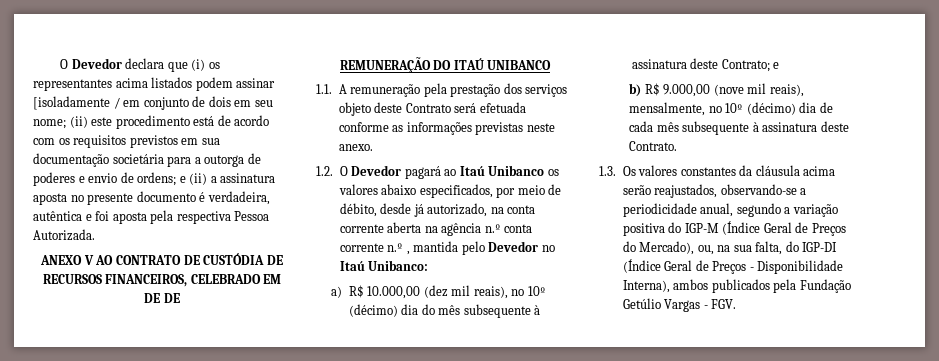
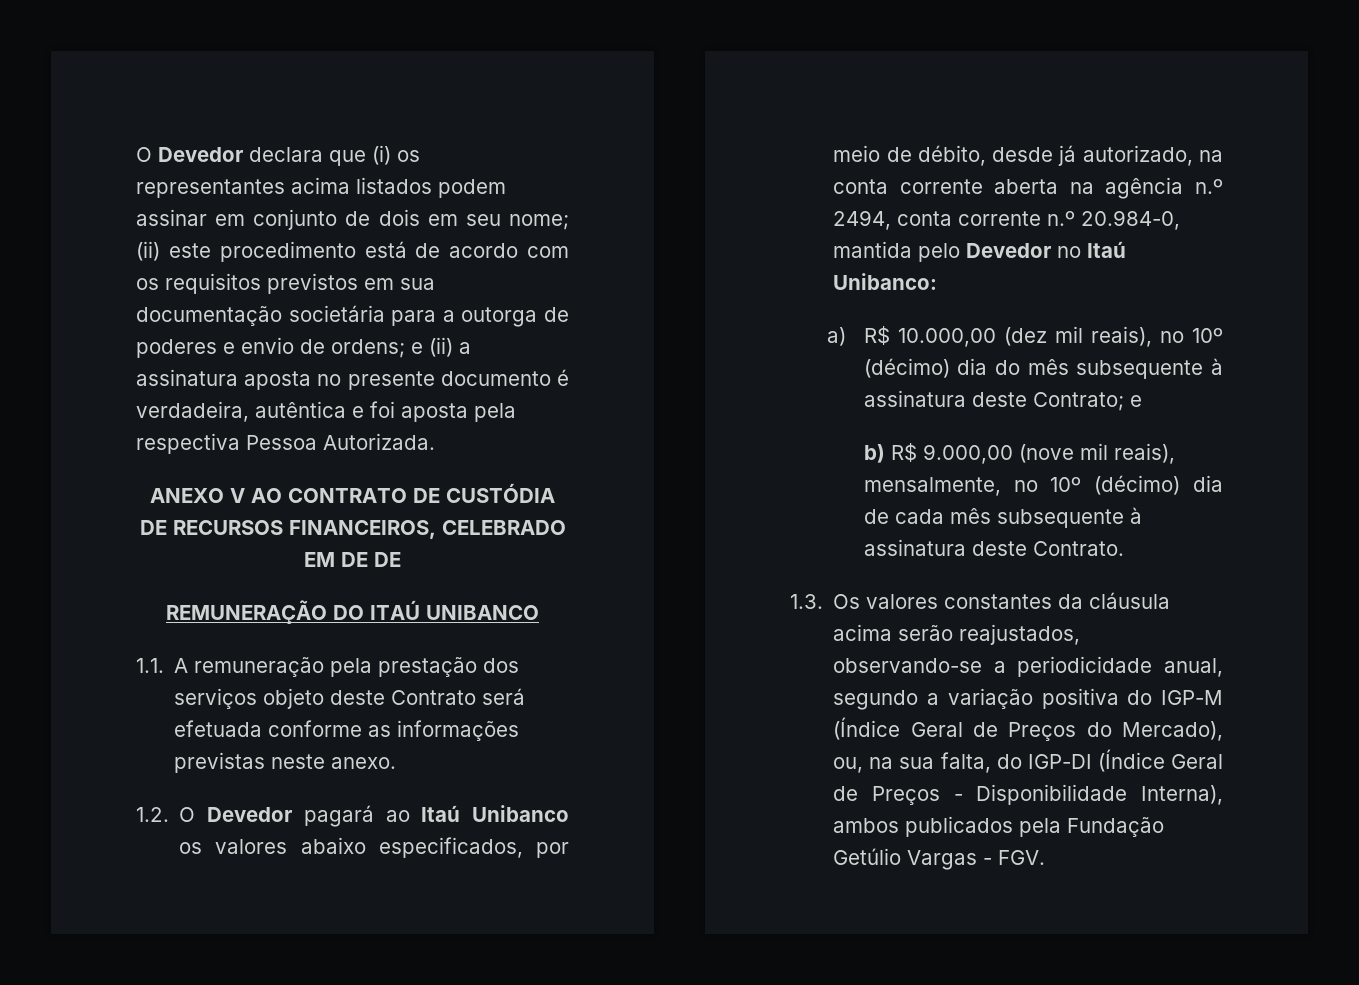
- O Devedor declara que (i) os representantes acima listados podem assinar [isoladamente / em conjunto de dois em seu nome; (ii) este procedimento está de acordo com os requisitos previstos em sua documentação societária para a outorga de poderes e envio de ordens; e (ii) a assinatura aposta no presente documento é verdadeira, autêntica e foi aposta pela respectiva Pessoa Autorizada.
+ O Devedor declara que (i) os representantes acima listados podem assinar em conjunto de dois em seu nome; (ii) este procedimento está de acordo com os requisitos previstos em sua documentação societária para a outorga de poderes e envio de ordens; e (ii) a assinatura aposta no presente documento é verdadeira, autêntica e foi aposta pela respectiva Pessoa Autorizada.
- 1.2. O Devedor pagará ao Itaú Unibanco os valores abaixo especificados, por meio de débito, desde já autorizado, na conta corrente aberta na agência n.º conta corrente n.º , mantida pelo Devedor no Itaú Unibanco:
+ 1.2. O Devedor pagará ao Itaú Unibanco os valores abaixo especificados, por meio de débito, desde já autorizado, na conta corrente aberta na agência n.º 2494, conta corrente n.º 20.984-0, mantida pelo Devedor no Itaú Unibanco:

